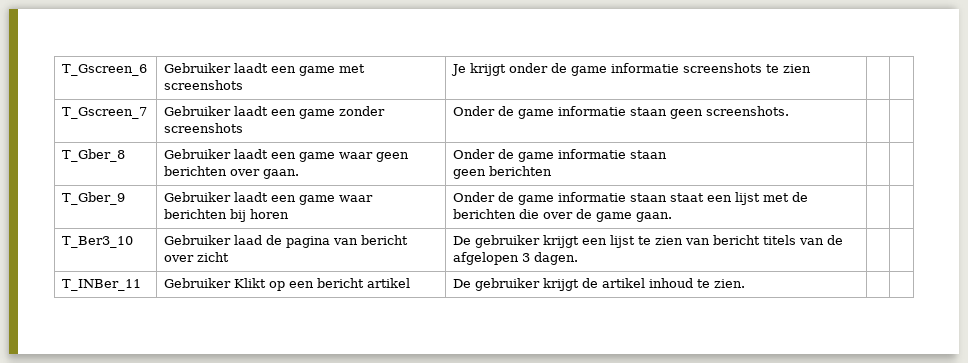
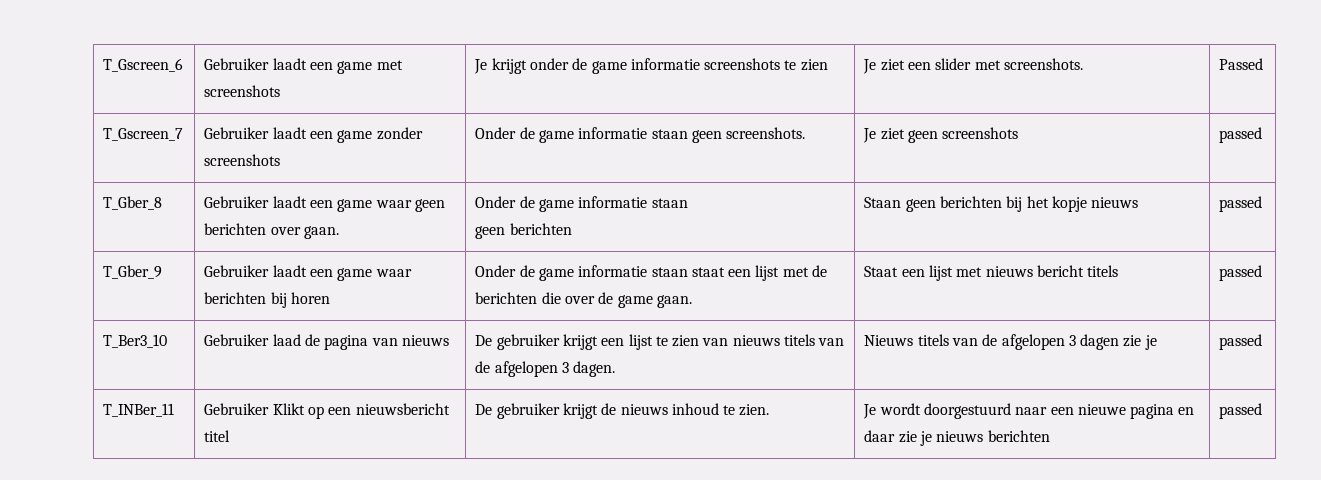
- T_Gscreen_6 | Gebruiker laadt een game met screenshots | Je krijgt onder de game informatie screenshots te zien | |
+ T_Gscreen_6 | Gebruiker laadt een game met screenshots | Je krijgt onder de game informatie screenshots te zien | Je ziet een slider met screenshots. | Passed
- T_Gscreen_7 | Gebruiker laadt een game zonder screenshots | Onder de game informatie staan geen screenshots. | |
+ T_Gscreen_7 | Gebruiker laadt een game zonder screenshots | Onder de game informatie staan geen screenshots. | Je ziet geen screenshots | passed
  T_Gber_8 | Gebruiker laadt een game waar geen berichten over gaan. | Onder de game informatie staan
- geen berichten | |
+ geen berichten | Staan geen berichten bij het kopje nieuws | passed
- T_Gber_9 | Gebruiker laadt een game waar berichten bij horen | Onder de game informatie staan staat een lijst met de berichten die over de game gaan. | |
+ T_Gber_9 | Gebruiker laadt een game waar berichten bij horen | Onder de game informatie staan staat een lijst met de berichten die over de game gaan. | Staat een lijst met nieuws bericht titels | passed
- T_Ber3_10 | Gebruiker laad de pagina van bericht over zicht | De gebruiker krijgt een lijst te zien van bericht titels van de afgelopen 3 dagen. | |
+ T_Ber3_10 | Gebruiker laad de pagina van nieuws | De gebruiker krijgt een lijst te zien van nieuws titels van de afgelopen 3 dagen. | Nieuws titels van de afgelopen 3 dagen zie je | passed
- T_INBer_11 | Gebruiker Klikt op een bericht artikel | De gebruiker krijgt de artikel inhoud te zien. | |
+ T_INBer_11 | Gebruiker Klikt op een nieuwsbericht titel | De gebruiker krijgt de nieuws inhoud te zien. | Je wordt doorgestuurd naar een nieuwe pagina en daar zie je nieuws berichten | passed

